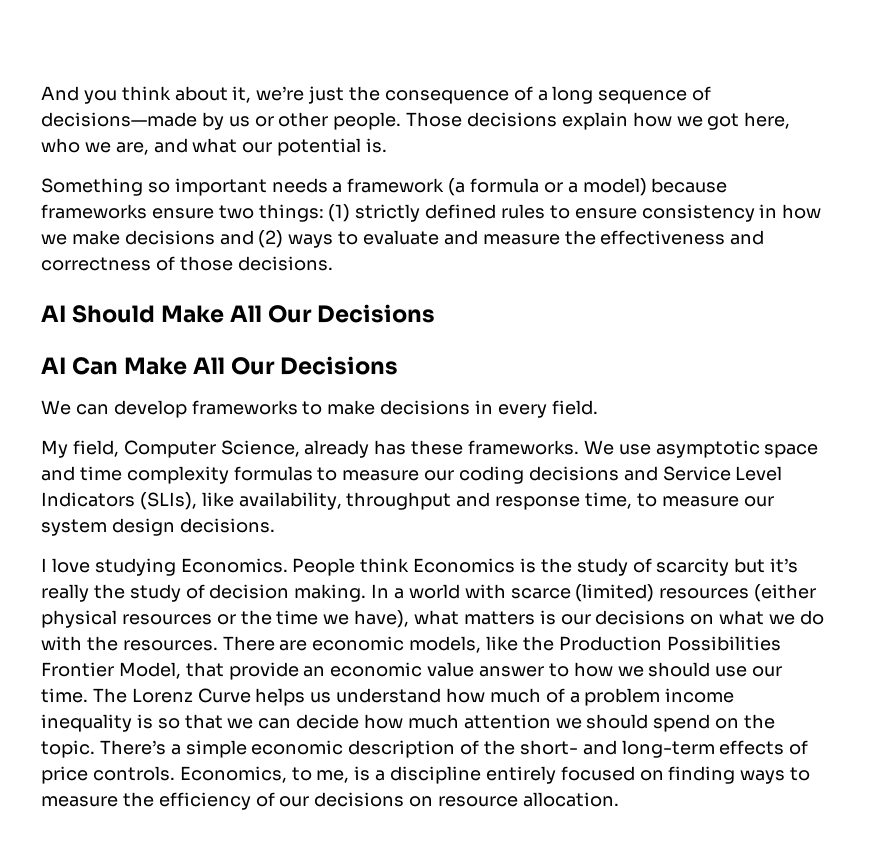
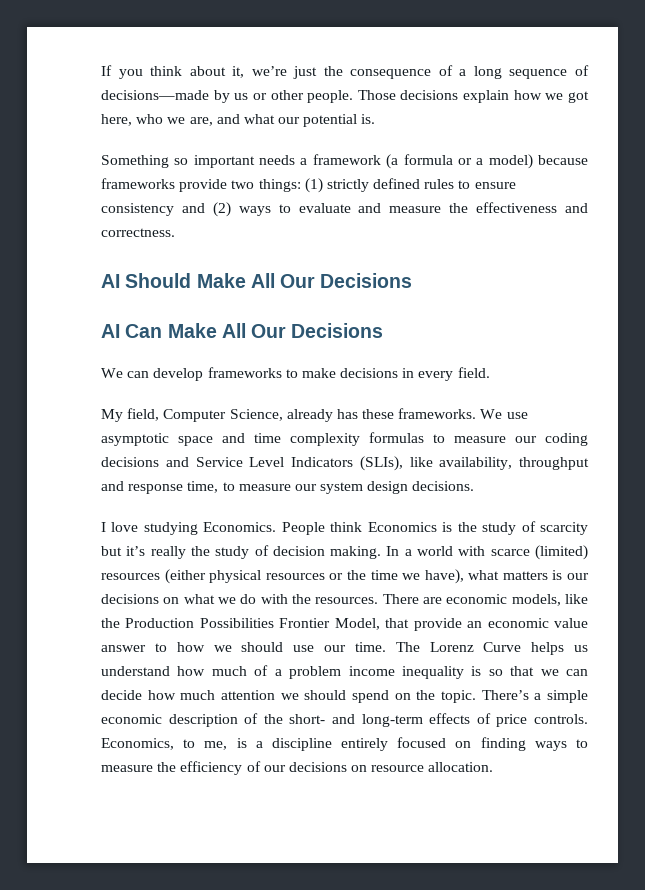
- And you think about it, we’re just the consequence of a long sequence of decisions—made by us or other people.
+ If you think about it, we’re just the consequence of a long sequence of decisions—made by us or other people.
- Something so important needs a framework (a formula or a model) because frameworks ensure two things: (1) strictly defined rules to ensure consistency in how we make decisions and (2) ways to evaluate and measure the effectiveness and correctness of those decisions.
+ Something so important needs a framework (a formula or a model) because frameworks provide two things: (1) strictly defined rules to ensure consistency and (2) ways to evaluate and measure the effectiveness and correctness.

